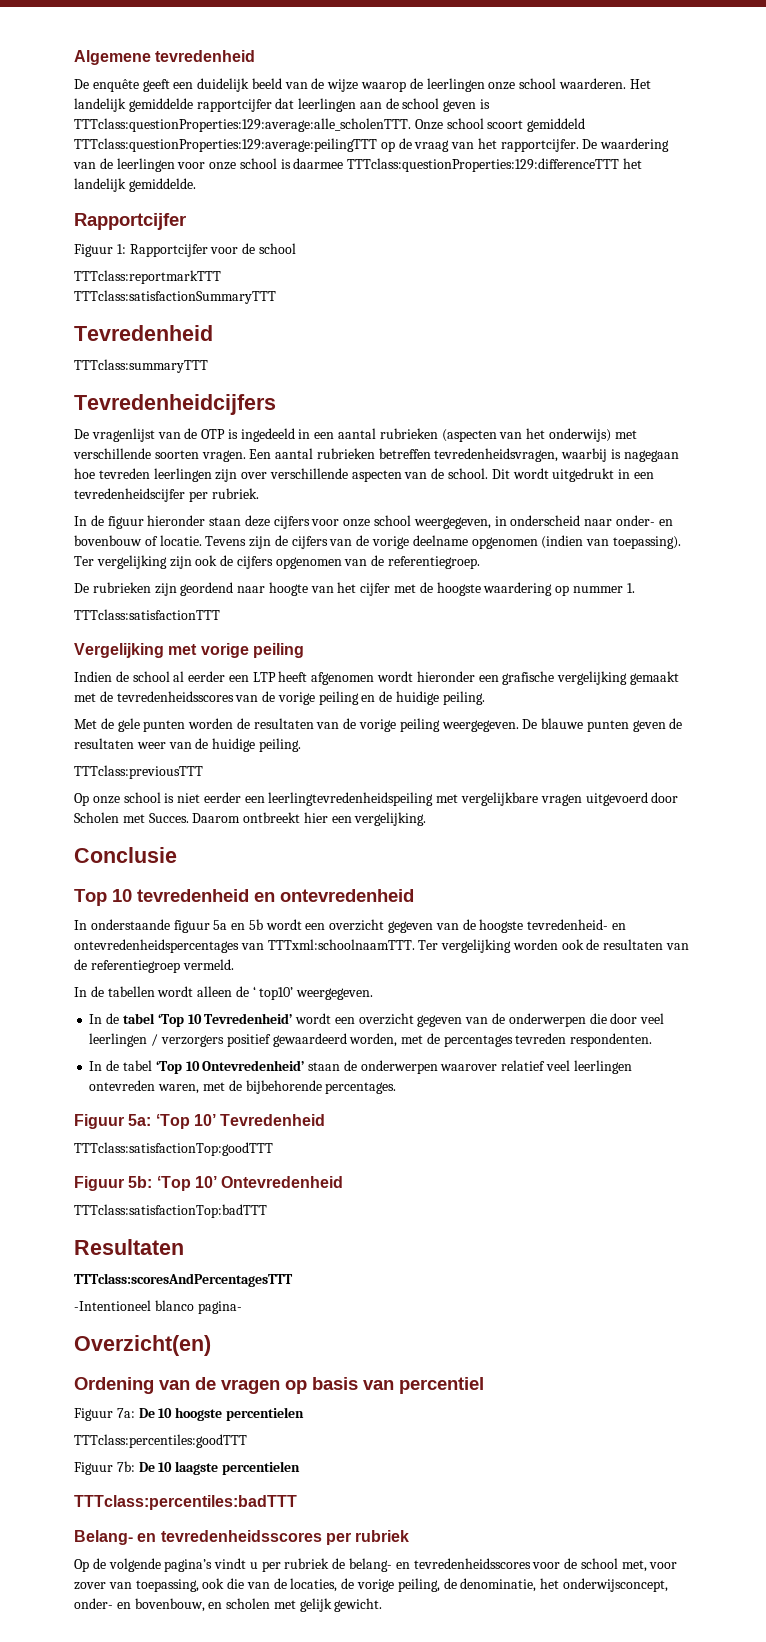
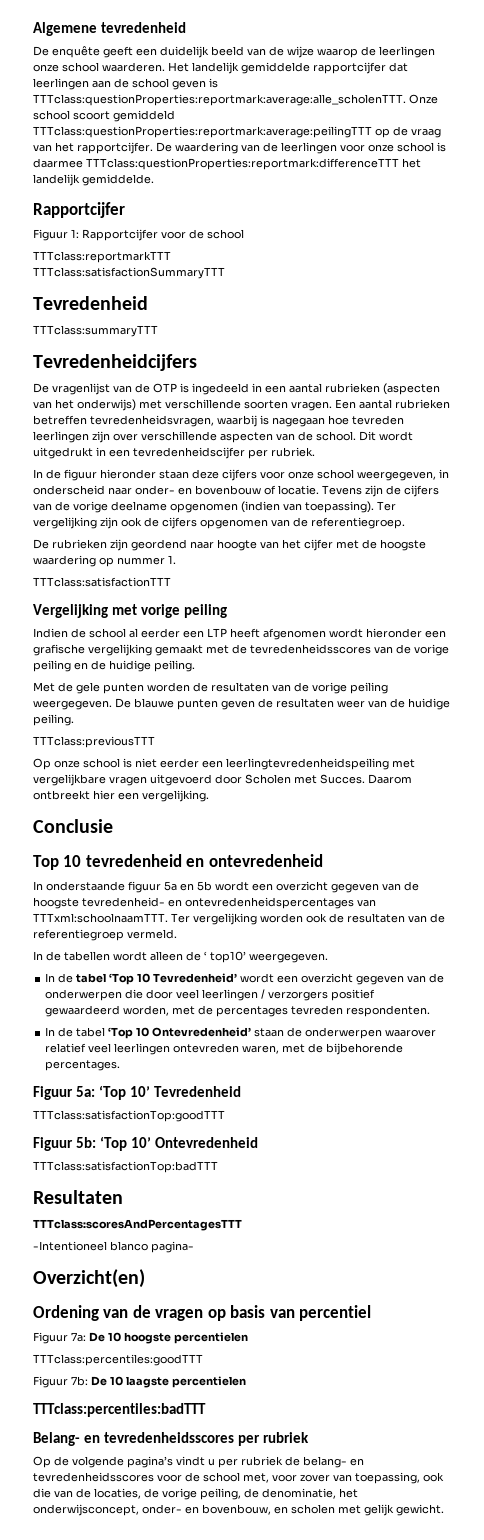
- Het landelijk gemiddelde rapportcijfer dat leerlingen aan de school geven is TTTclass:questionProperties:129:average:alle_scholenTTT.
+ Het landelijk gemiddelde rapportcijfer dat leerlingen aan de school geven is TTTclass:questionProperties:reportmark:average:alle_scholenTTT.
- Onze school scoort gemiddeld TTTclass:questionProperties:129:average:peilingTTT op de vraag van het rapportcijfer.
+ Onze school scoort gemiddeld TTTclass:questionProperties:reportmark:average:peilingTTT op de vraag van het rapportcijfer.
- De waardering van de leerlingen voor onze school is daarmee TTTclass:questionProperties:129:differenceTTT het landelijk gemiddelde.
+ De waardering van de leerlingen voor onze school is daarmee TTTclass:questionProperties:reportmark:differenceTTT het landelijk gemiddelde.

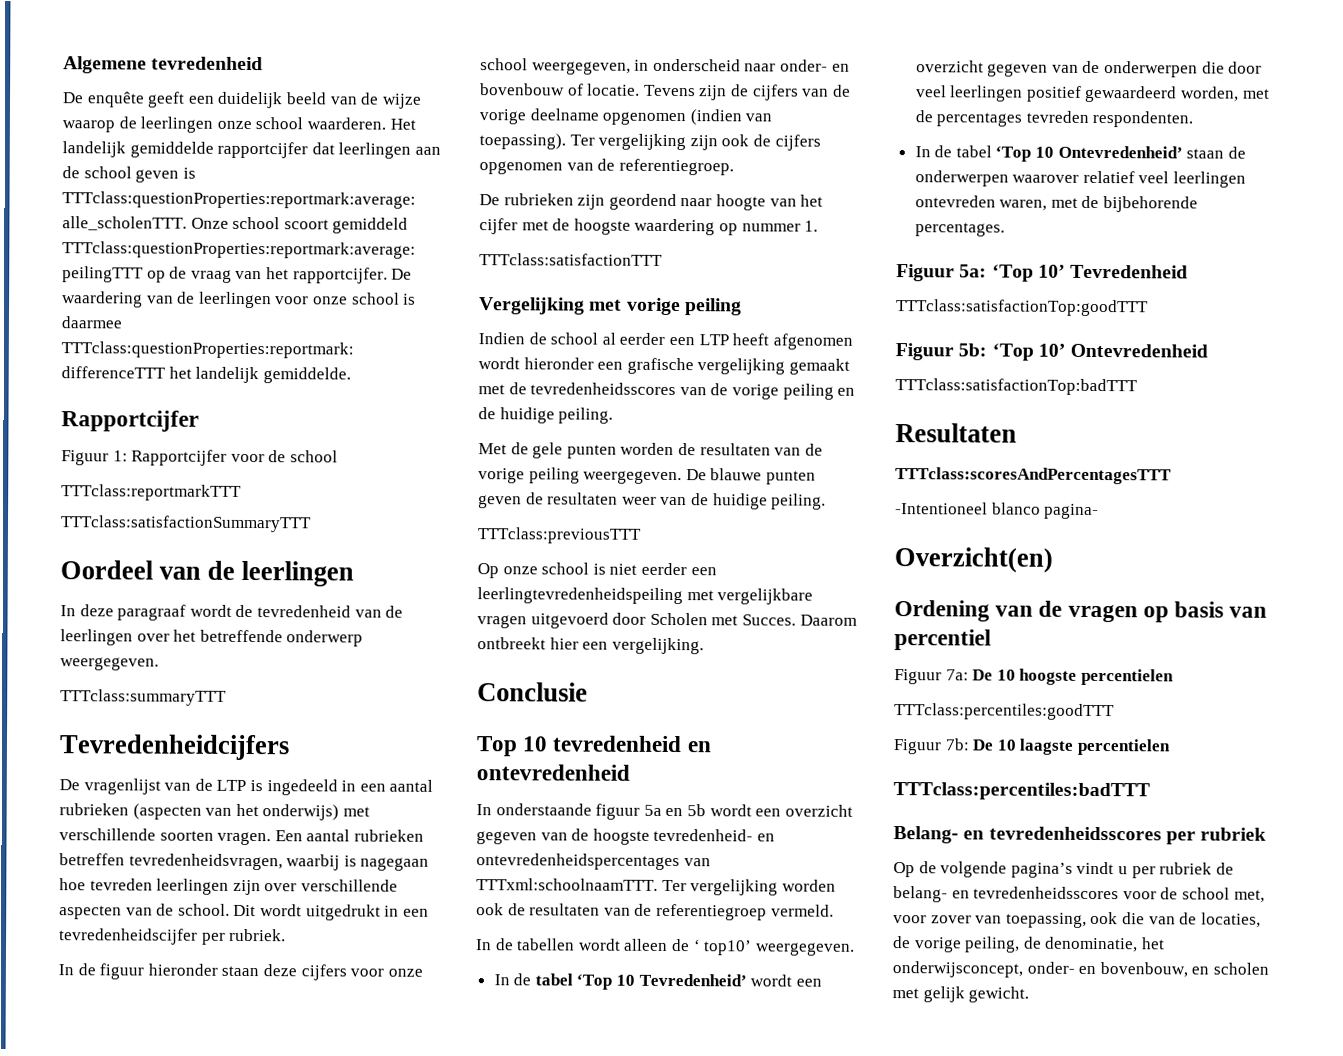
  TTTclass:satisfactionSummaryTTT
- Tevredenheid
+ Oordeel van de leerlingen
+ In deze paragraaf wordt de tevredenheid van de leerlingen over het betreffende onderwerp weergegeven.
- De vragenlijst van de OTP is ingedeeld in een aantal rubrieken (aspecten van het onderwijs) met verschillende soorten vragen.
+ De vragenlijst van de LTP is ingedeeld in een aantal rubrieken (aspecten van het onderwijs) met verschillende soorten vragen.
- In de tabel ‘Top 10 Tevredenheid’ wordt een overzicht gegeven van de onderwerpen die door veel leerlingen / verzorgers positief gewaardeerd worden, met de percentages tevreden respondenten.
+ In de tabel ‘Top 10 Tevredenheid’ wordt een overzicht gegeven van de onderwerpen die door veel leerlingen positief gewaardeerd worden, met de percentages tevreden respondenten.

